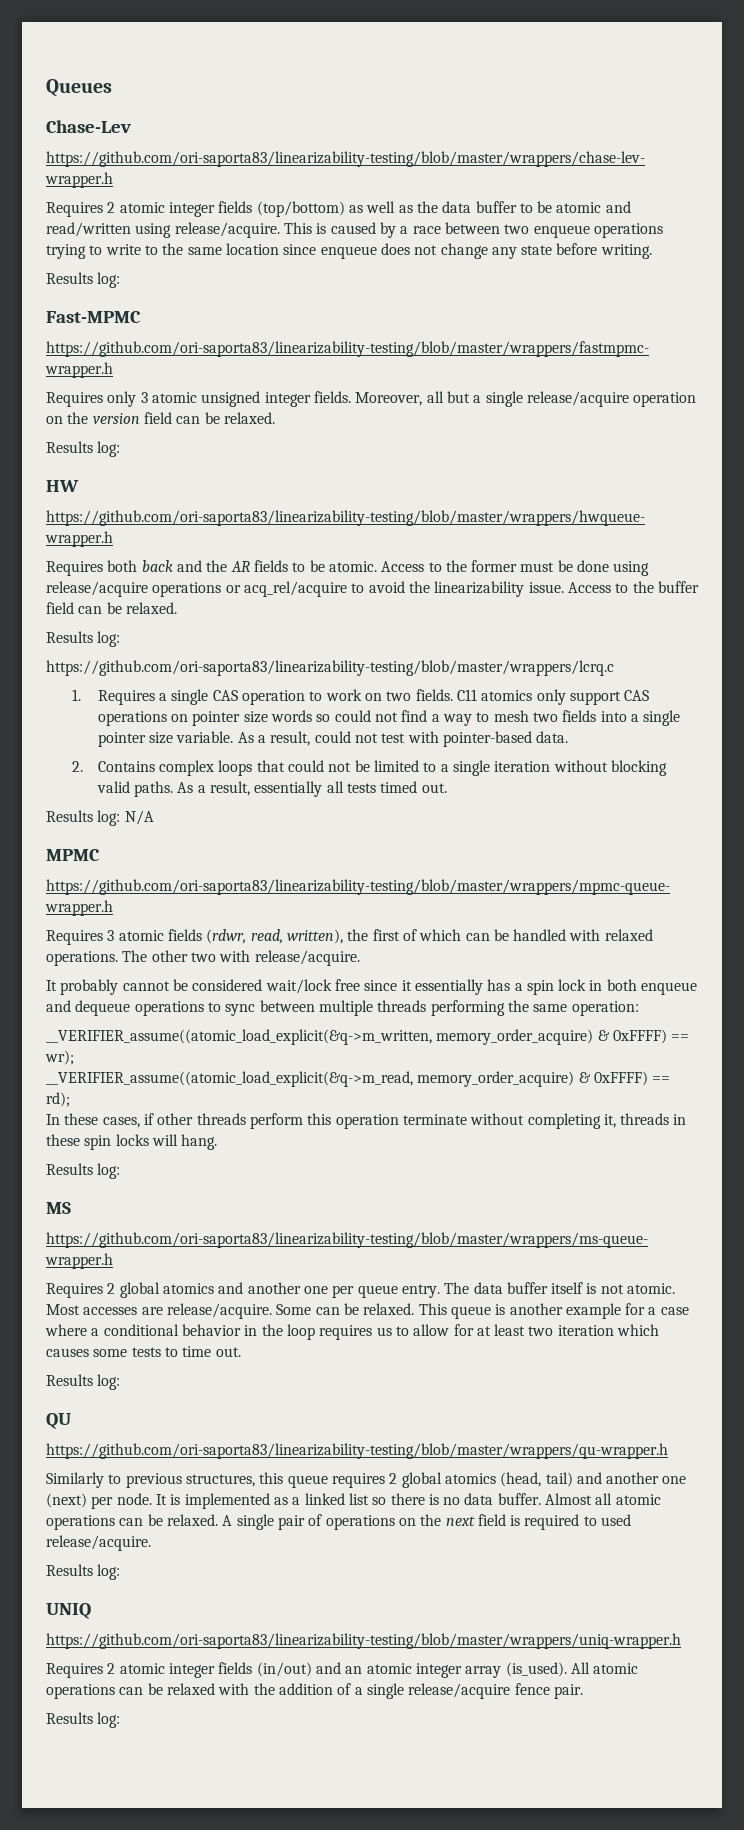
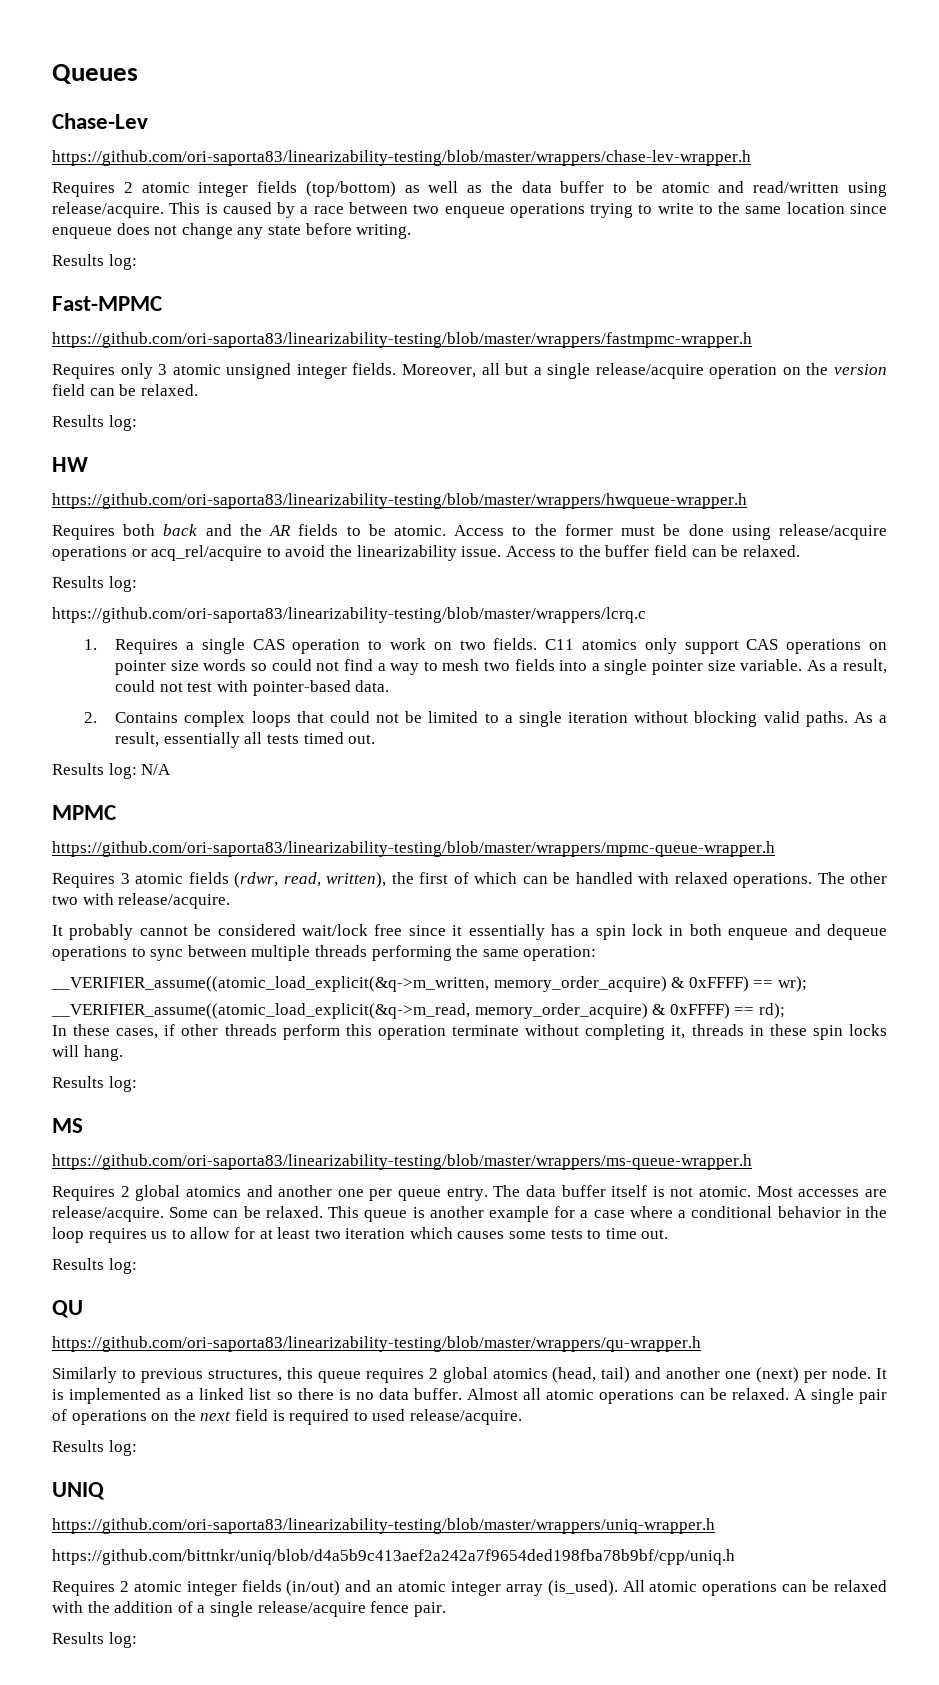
+ https://github.com/bittnkr/uniq/blob/d4a5b9c413aef2a242a7f9654ded198fba78b9bf/cpp/uniq.h

